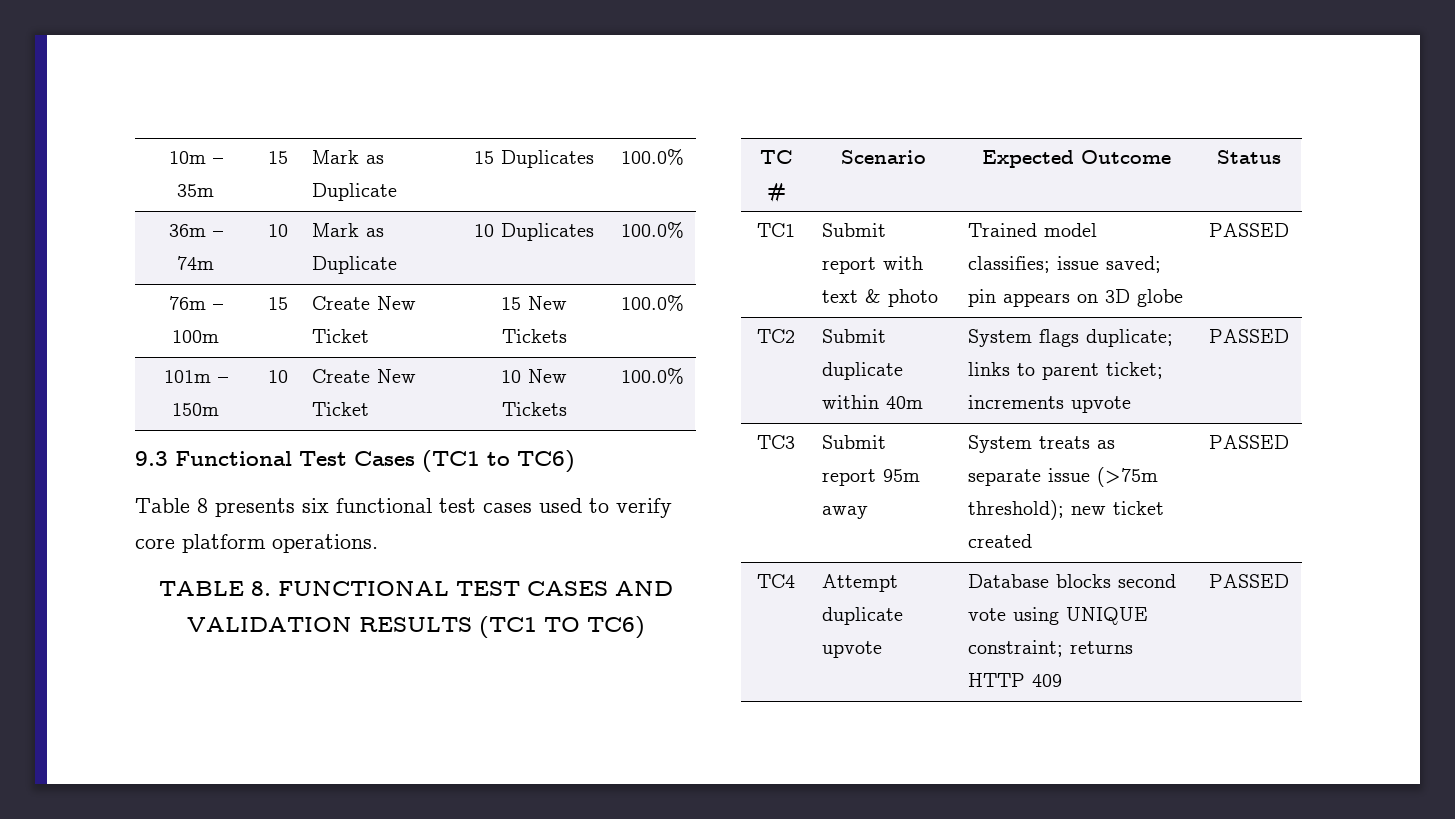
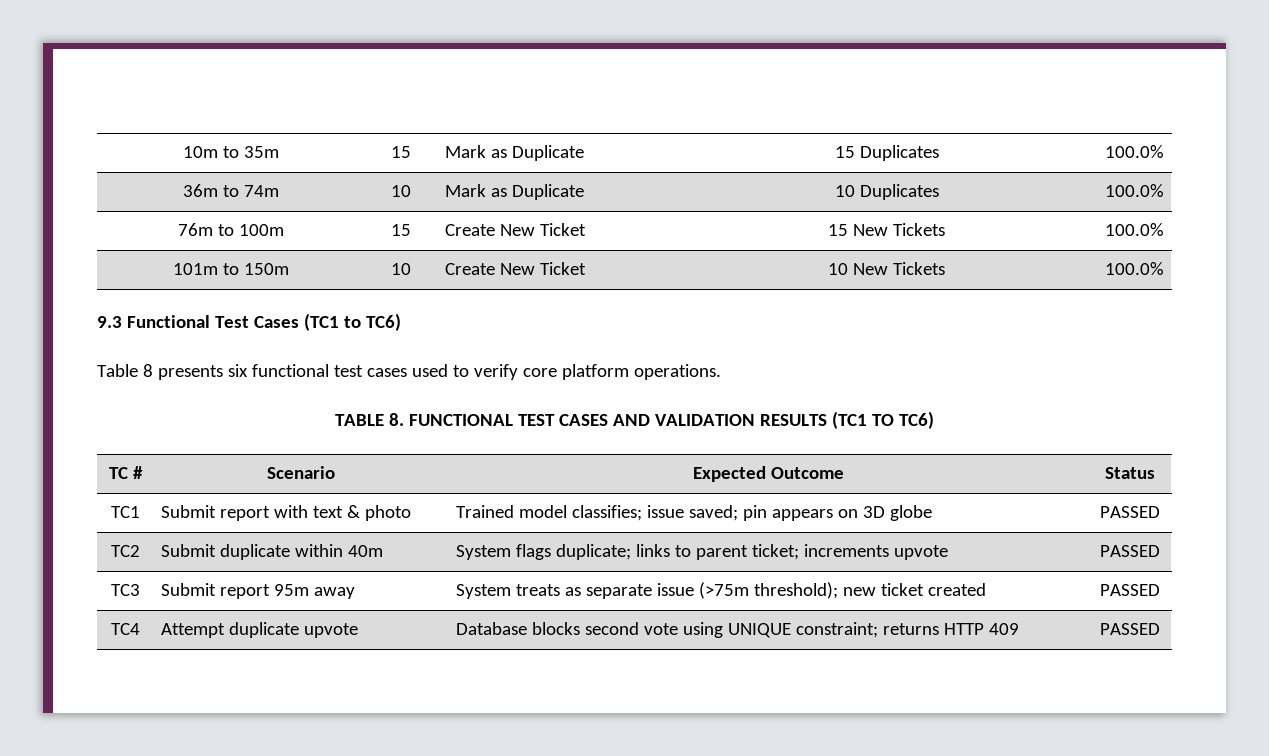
- 10m – 35m | 15 | Mark as Duplicate | 15 Duplicates | 100.0%
+ 10m to 35m | 15 | Mark as Duplicate | 15 Duplicates | 100.0%
- 36m – 74m | 10 | Mark as Duplicate | 10 Duplicates | 100.0%
+ 36m to 74m | 10 | Mark as Duplicate | 10 Duplicates | 100.0%
- 76m – 100m | 15 | Create New Ticket | 15 New Tickets | 100.0%
+ 76m to 100m | 15 | Create New Ticket | 15 New Tickets | 100.0%
- 101m – 150m | 10 | Create New Ticket | 10 New Tickets | 100.0%
+ 101m to 150m | 10 | Create New Ticket | 10 New Tickets | 100.0%

